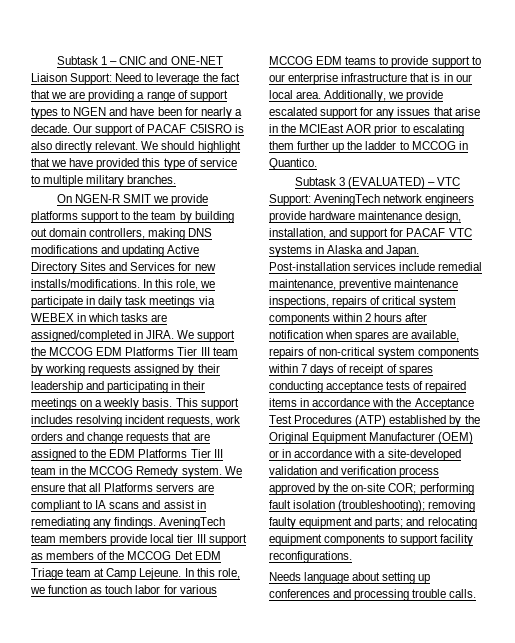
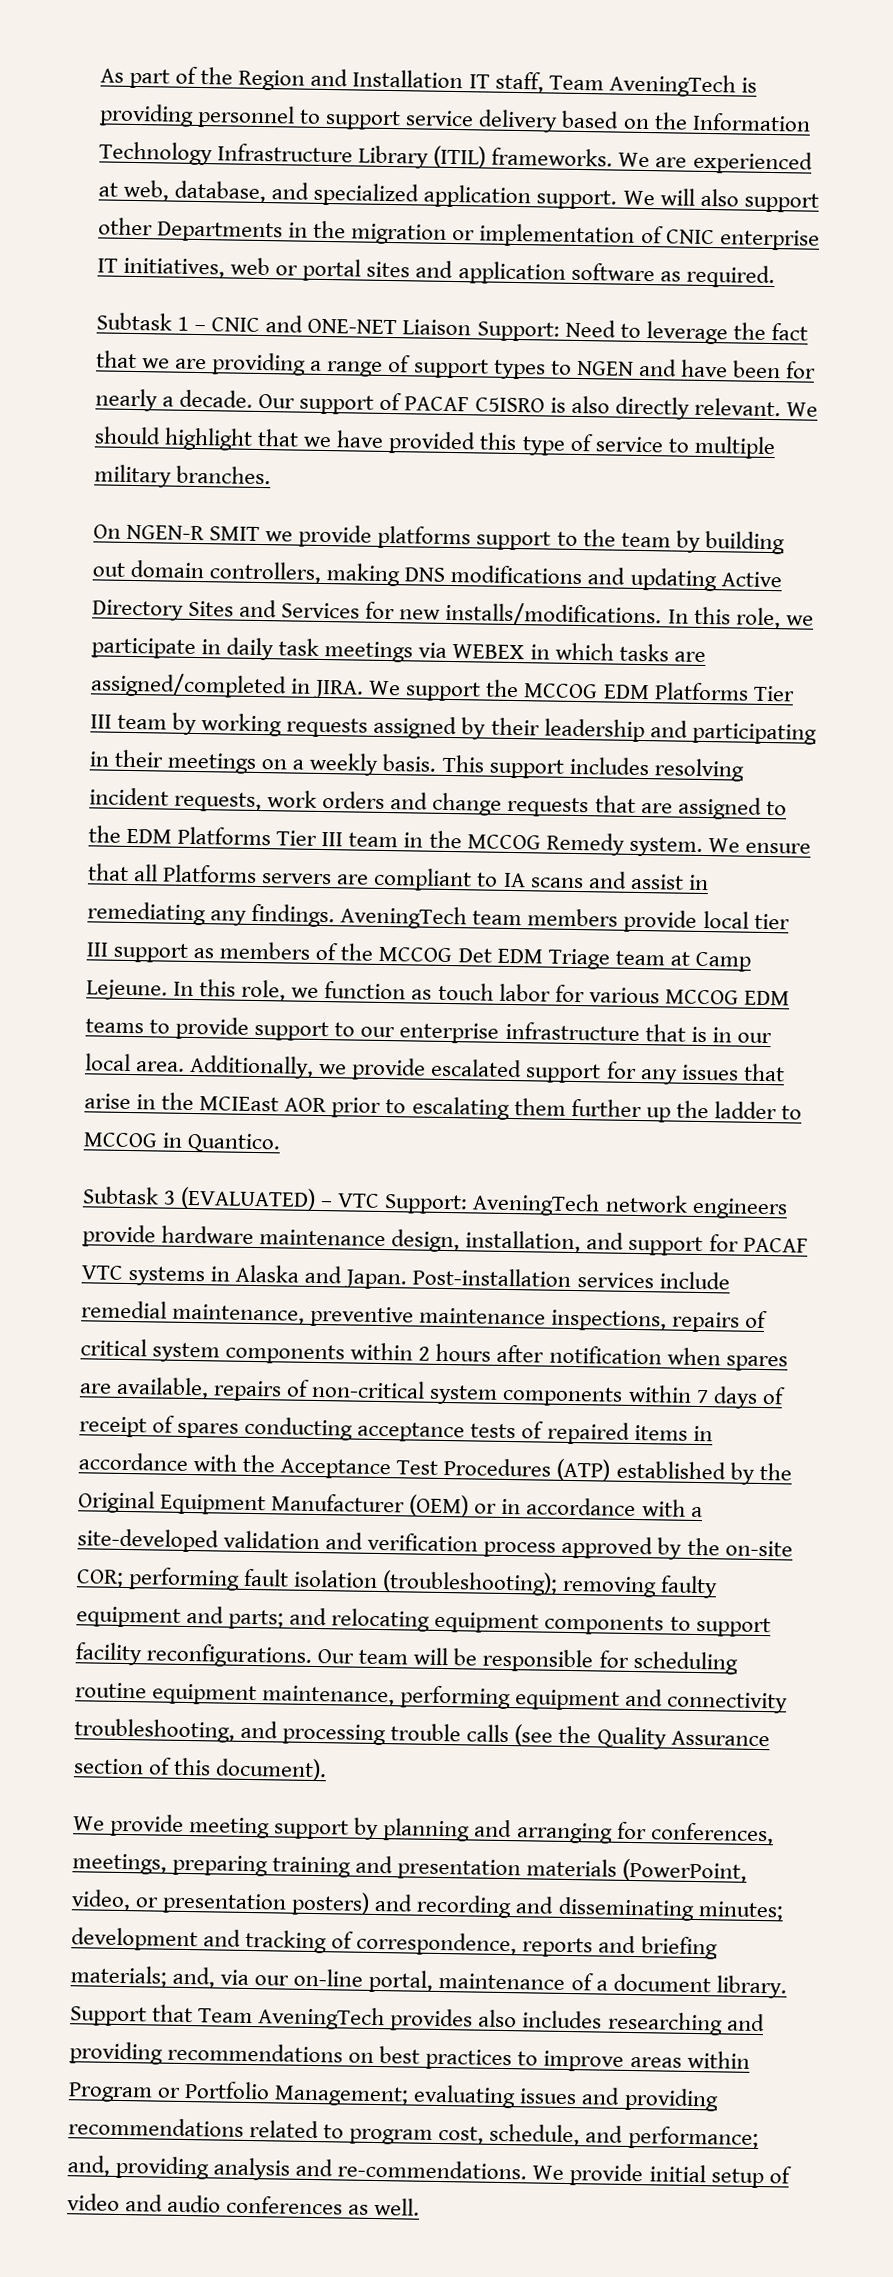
+ As part of the Region and Installation IT staff, Team AveningTech is providing personnel to support service delivery based on the Information Technology Infrastructure Library (ITIL) frameworks. We are experienced at web, database, and specialized application support. We will also support other Departments in the migration or implementation of CNIC enterprise IT initiatives, web or portal sites and application software as required.
- and relocating equipment components to support facility reconfigurations.
- Needs language about setting up conferences and processing trouble calls.
+ and relocating equipment components to support facility reconfigurations. Our team will be responsible for scheduling routine equipment maintenance, performing equipment and connectivity troubleshooting, and processing trouble calls (see the Quality Assurance section of this document).
+ We provide meeting support by planning and arranging for conferences, meetings, preparing training and presentation materials (PowerPoint, video, or presentation posters) and recording and disseminating minutes; development and tracking of correspondence, reports and briefing materials; and, via our on-line portal, maintenance of a document library. Support that Team AveningTech provides also includes researching and providing recommendations on best practices to improve areas within Program or Portfolio Management; evaluating issues and providing recommendations related to program cost, schedule, and performance; and, providing analysis and re-commendations. We provide initial setup of video and audio conferences as well.

